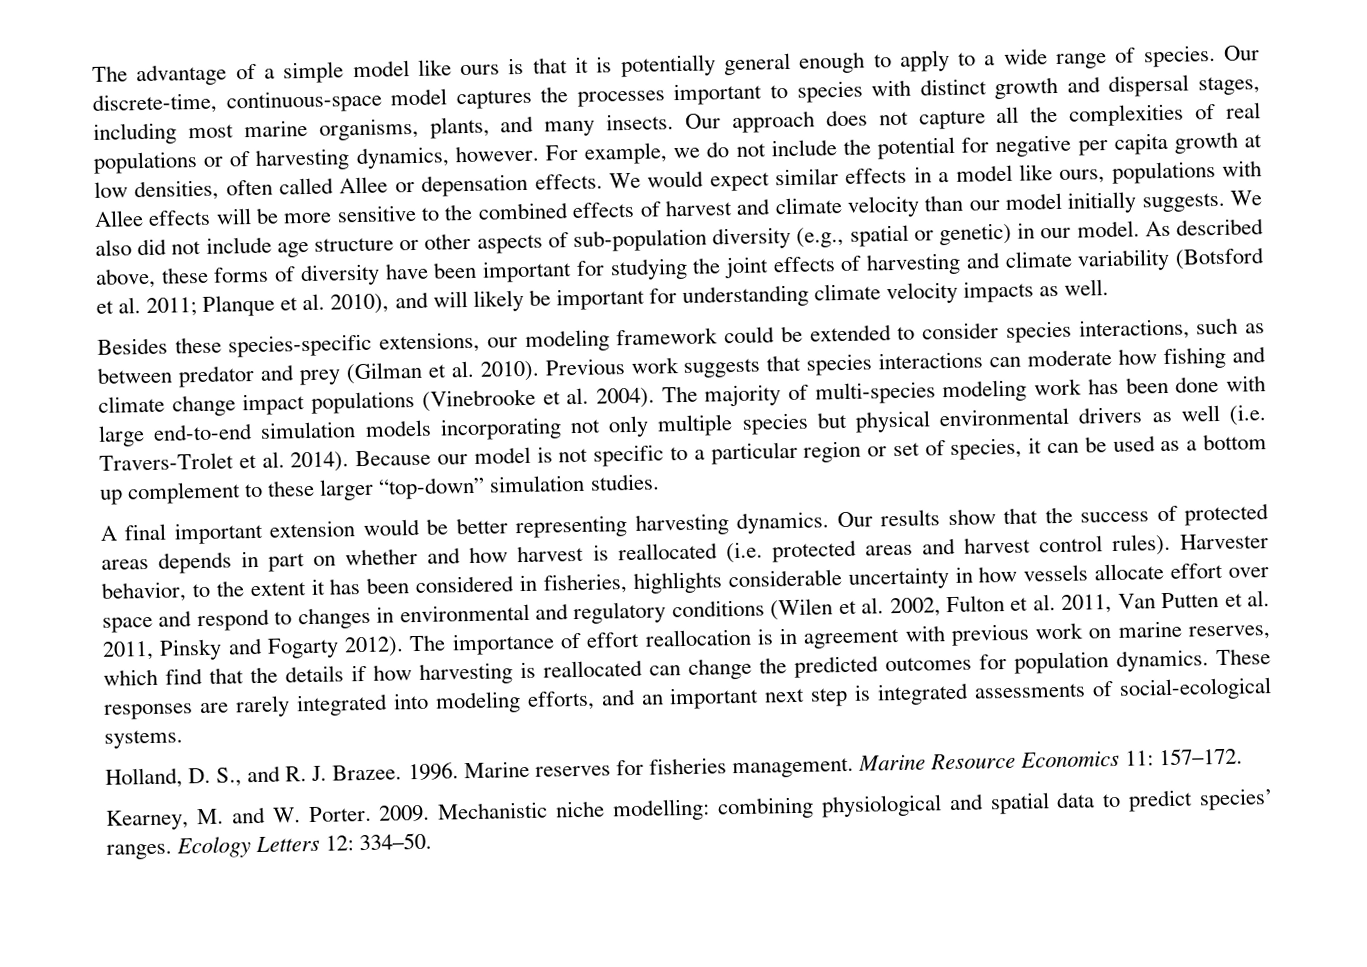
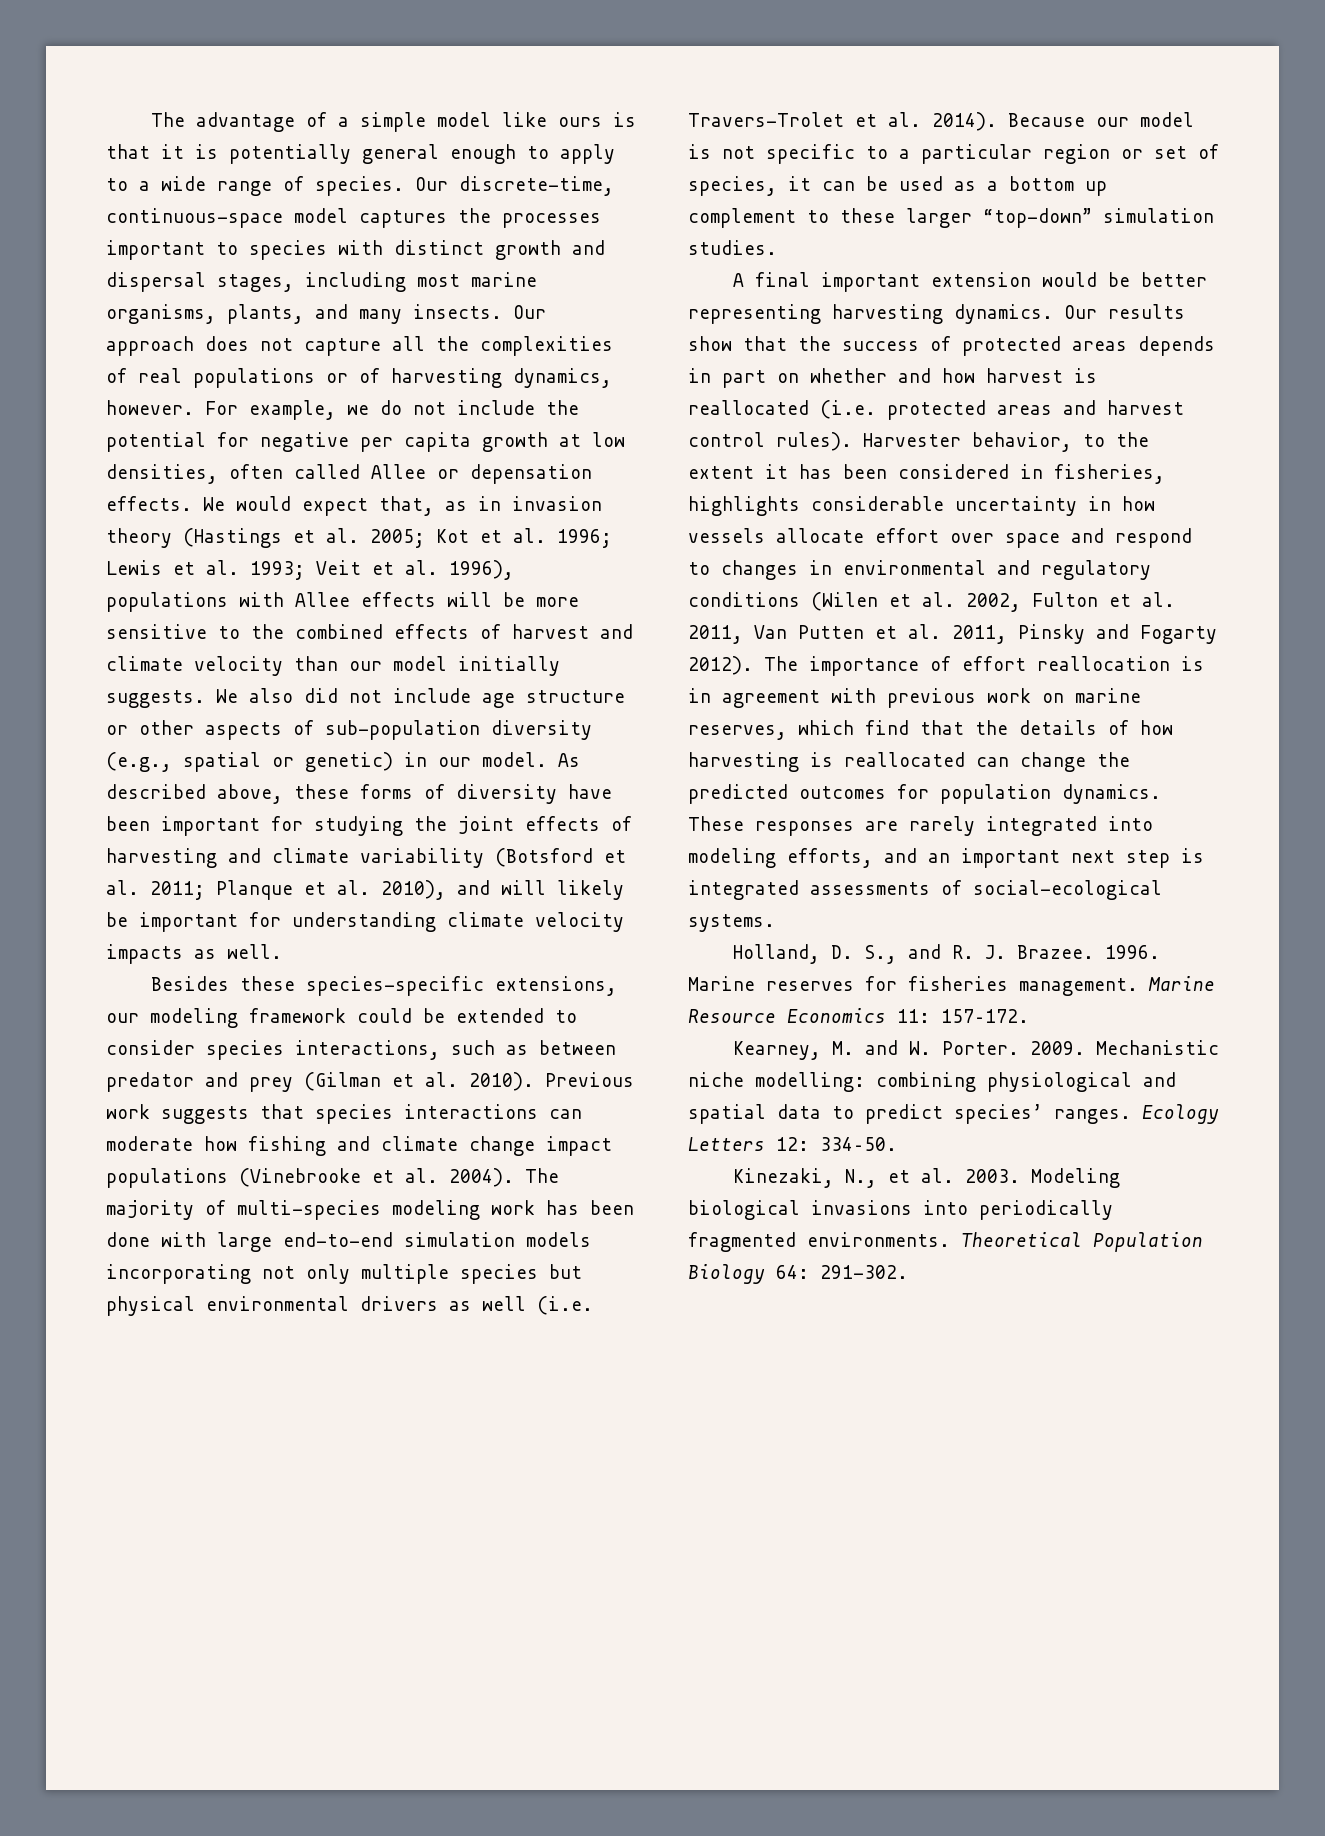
- We would expect similar effects in a model like ours, populations with Allee effects will be more sensitive to the combined effects of harvest and climate velocity than our model initially suggests.
+ We would expect that, as in invasion theory (Hastings et al. 2005; Kot et al. 1996; Lewis et al. 1993; Veit et al. 1996), populations with Allee effects will be more sensitive to the combined effects of harvest and climate velocity than our model initially suggests.
- The importance of effort reallocation is in agreement with previous work on marine reserves, which find that the details if how harvesting is reallocated can change the predicted outcomes for population dynamics.
+ The importance of effort reallocation is in agreement with previous work on marine reserves, which find that the details of how harvesting is reallocated can change the predicted outcomes for population dynamics.
+ Kinezaki, N., et al. 2003. Modeling biological invasions into periodically fragmented environments. Theoretical Population Biology 64: 291-302.

